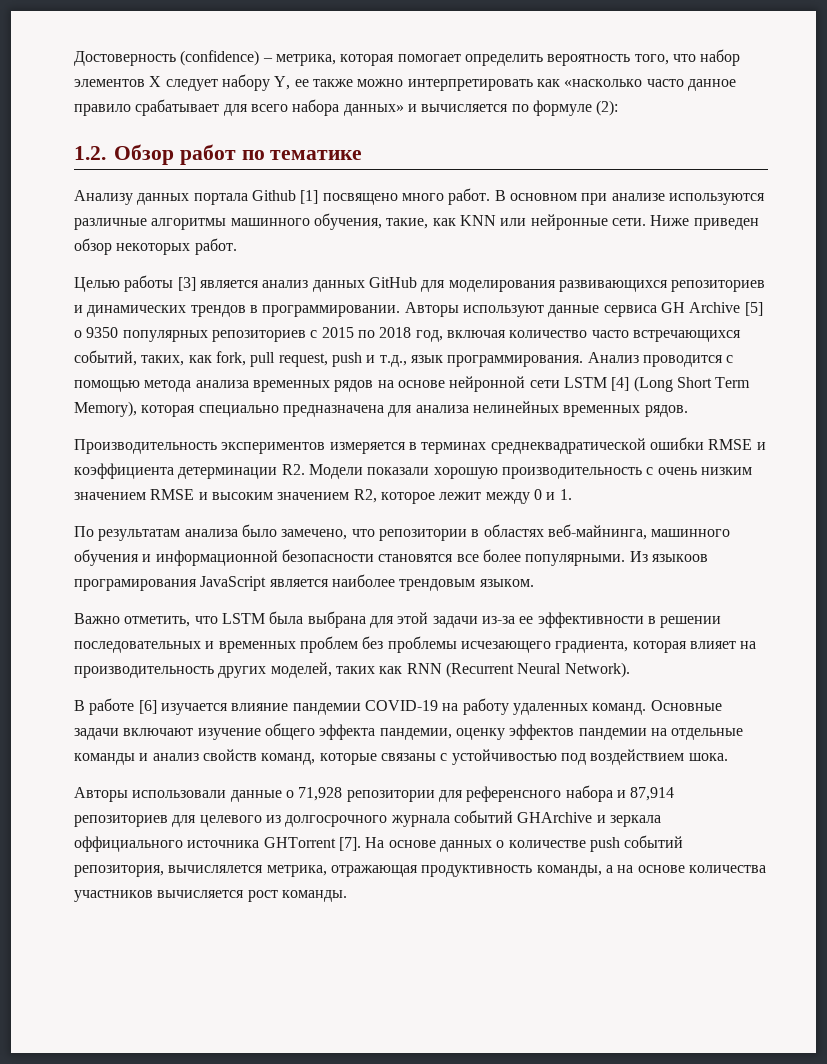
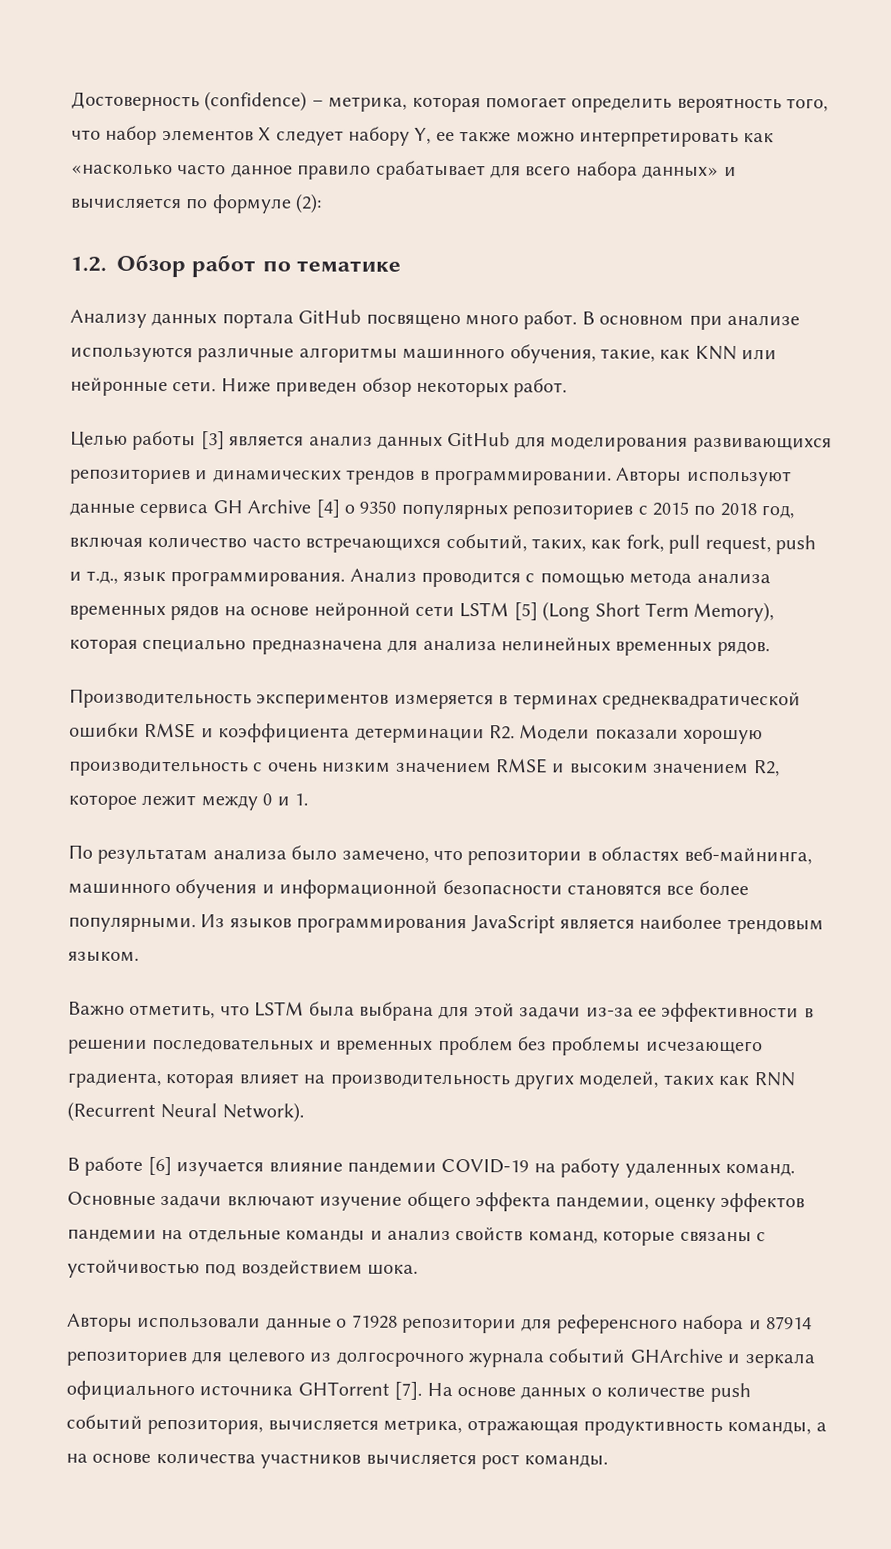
- Анализу данных портала Github [1] посвящено много работ.
+ Анализу данных портала GitHub посвящено много работ.
- Авторы используют данные сервиса GH Archive [5] о 9350 популярных репозиториев с 2015 по 2018 год, включая количество часто встречающихся событий, таких, как fork, pull request, push и т.д., язык программирования.
+ Авторы используют данные сервиса GH Archive [4] о 9350 популярных репозиториев с 2015 по 2018 год, включая количество часто встречающихся событий, таких, как fork, pull request, push и т.д., язык программирования.
- Анализ проводится с помощью метода анализа временных рядов на основе нейронной сети LSTM [4] (Long Short Term Memory), которая специально предназначена для анализа нелинейных временных рядов.
+ Анализ проводится с помощью метода анализа временных рядов на основе нейронной сети LSTM [5] (Long Short Term Memory), которая специально предназначена для анализа нелинейных временных рядов.
- Из языкоов програмирования JavaScript является наиболее трендовым языком.
+ Из языков программирования JavaScript является наиболее трендовым языком.
- Авторы использовали данные о 71,928 репозитории для референсного набора и 87,914 репозиториев для целевого из долгосрочного журнала событий GHArchive и зеркала оффициального источника GHTorrent [7].
+ Авторы использовали данные о 71928 репозитории для референсного набора и 87914 репозиториев для целевого из долгосрочного журнала событий GHArchive и зеркала официального источника GHTorrent [7].
- На основе данных о количестве push событий репозитория, вычислялется метрика, отражающая продуктивность команды, а на основе количества участников вычисляется рост команды.
+ На основе данных о количестве push событий репозитория, вычисляется метрика, отражающая продуктивность команды, а на основе количества участников вычисляется рост команды.

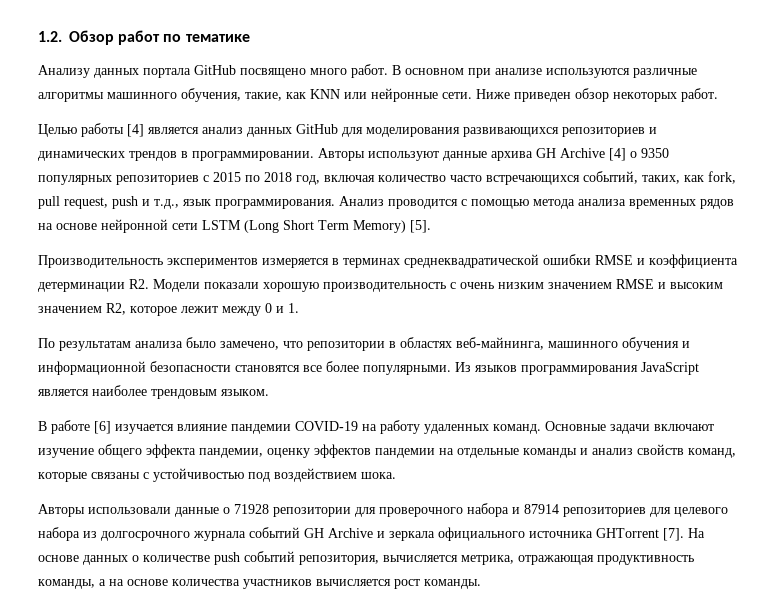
- Достоверность (confidence) – метрика, которая помогает определить вероятность того, что набор элементов X следует набору Y, ее также можно интерпретировать как «насколько часто данное правило срабатывает для всего набора данных» и вычисляется по формуле (2):
- Целью работы [3] является анализ данных GitHub для моделирования развивающихся репозиториев и динамических трендов в программировании.
+ Целью работы [4] является анализ данных GitHub для моделирования развивающихся репозиториев и динамических трендов в программировании.
- Авторы используют данные сервиса GH Archive [4] о 9350 популярных репозиториев с 2015 по 2018 год, включая количество часто встречающихся событий, таких, как fork, pull request, push и т.д., язык программирования.
+ Авторы используют данные архива GH Archive [4] о 9350 популярных репозиториев с 2015 по 2018 год, включая количество часто встречающихся событий, таких, как fork, pull request, push и т.д., язык программирования.
- Анализ проводится с помощью метода анализа временных рядов на основе нейронной сети LSTM [5] (Long Short Term Memory), которая специально предназначена для анализа нелинейных временных рядов.
+ Анализ проводится с помощью метода анализа временных рядов на основе нейронной сети LSTM (Long Short Term Memory) [5].
- Важно отметить, что LSTM была выбрана для этой задачи из-за ее эффективности в решении последовательных и временных проблем без проблемы исчезающего градиента, которая влияет на производительность других моделей, таких как RNN (Recurrent Neural Network).
- Авторы использовали данные о 71928 репозитории для референсного набора и 87914 репозиториев для целевого из долгосрочного журнала событий GHArchive и зеркала официального источника GHTorrent [7].
+ Авторы использовали данные о 71928 репозитории для проверочного набора и 87914 репозиториев для целевого набора из долгосрочного журнала событий GH Archive и зеркала официального источника GHTorrent [7].

